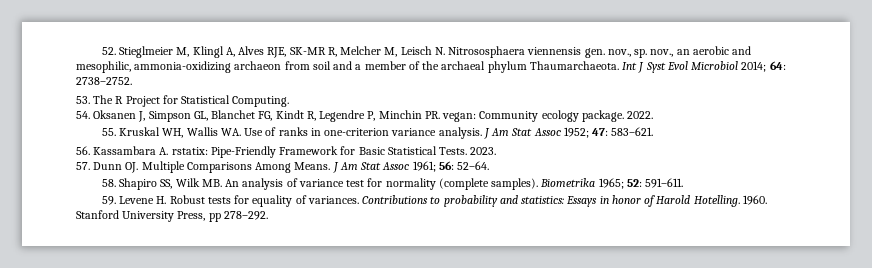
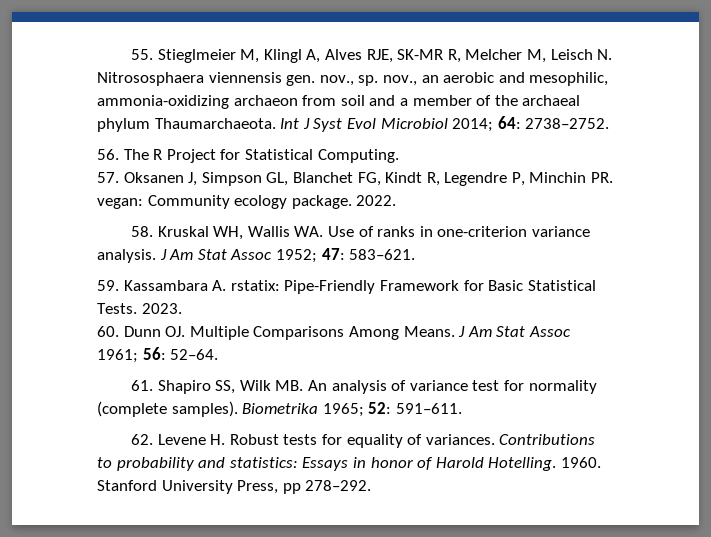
- 52. Stieglmeier M, Klingl A, Alves RJE, SK-MR R, Melcher M, Leisch N. Nitrososphaera viennensis gen. nov., sp. nov., an aerobic and mesophilic, ammonia-oxidizing archaeon from soil and a member of the archaeal phylum Thaumarchaeota.
+ 55. Stieglmeier M, Klingl A, Alves RJE, SK-MR R, Melcher M, Leisch N. Nitrososphaera viennensis gen. nov., sp. nov., an aerobic and mesophilic, ammonia-oxidizing archaeon from soil and a member of the archaeal phylum Thaumarchaeota.
- 53. The R Project for Statistical Computing.
+ 56. The R Project for Statistical Computing.
- 54. Oksanen J, Simpson GL, Blanchet FG, Kindt R, Legendre P, Minchin PR. vegan: Community ecology package.
+ 57. Oksanen J, Simpson GL, Blanchet FG, Kindt R, Legendre P, Minchin PR. vegan: Community ecology package.
- 55. Kruskal WH, Wallis WA. Use of ranks in one-criterion variance analysis.
+ 58. Kruskal WH, Wallis WA. Use of ranks in one-criterion variance analysis.
- 56. Kassambara A. rstatix: Pipe-Friendly Framework for Basic Statistical Tests.
+ 59. Kassambara A. rstatix: Pipe-Friendly Framework for Basic Statistical Tests.
- 57. Dunn OJ. Multiple Comparisons Among Means.
+ 60. Dunn OJ. Multiple Comparisons Among Means.
- 58. Shapiro SS, Wilk MB. An analysis of variance test for normality (complete samples).
+ 61. Shapiro SS, Wilk MB. An analysis of variance test for normality (complete samples).
- 59. Levene H. Robust tests for equality of variances.
+ 62. Levene H. Robust tests for equality of variances.

